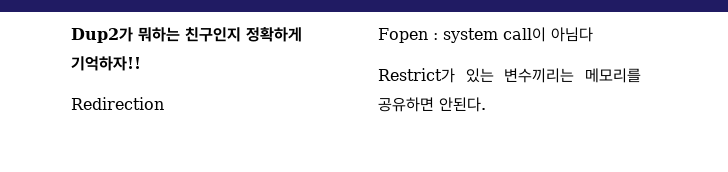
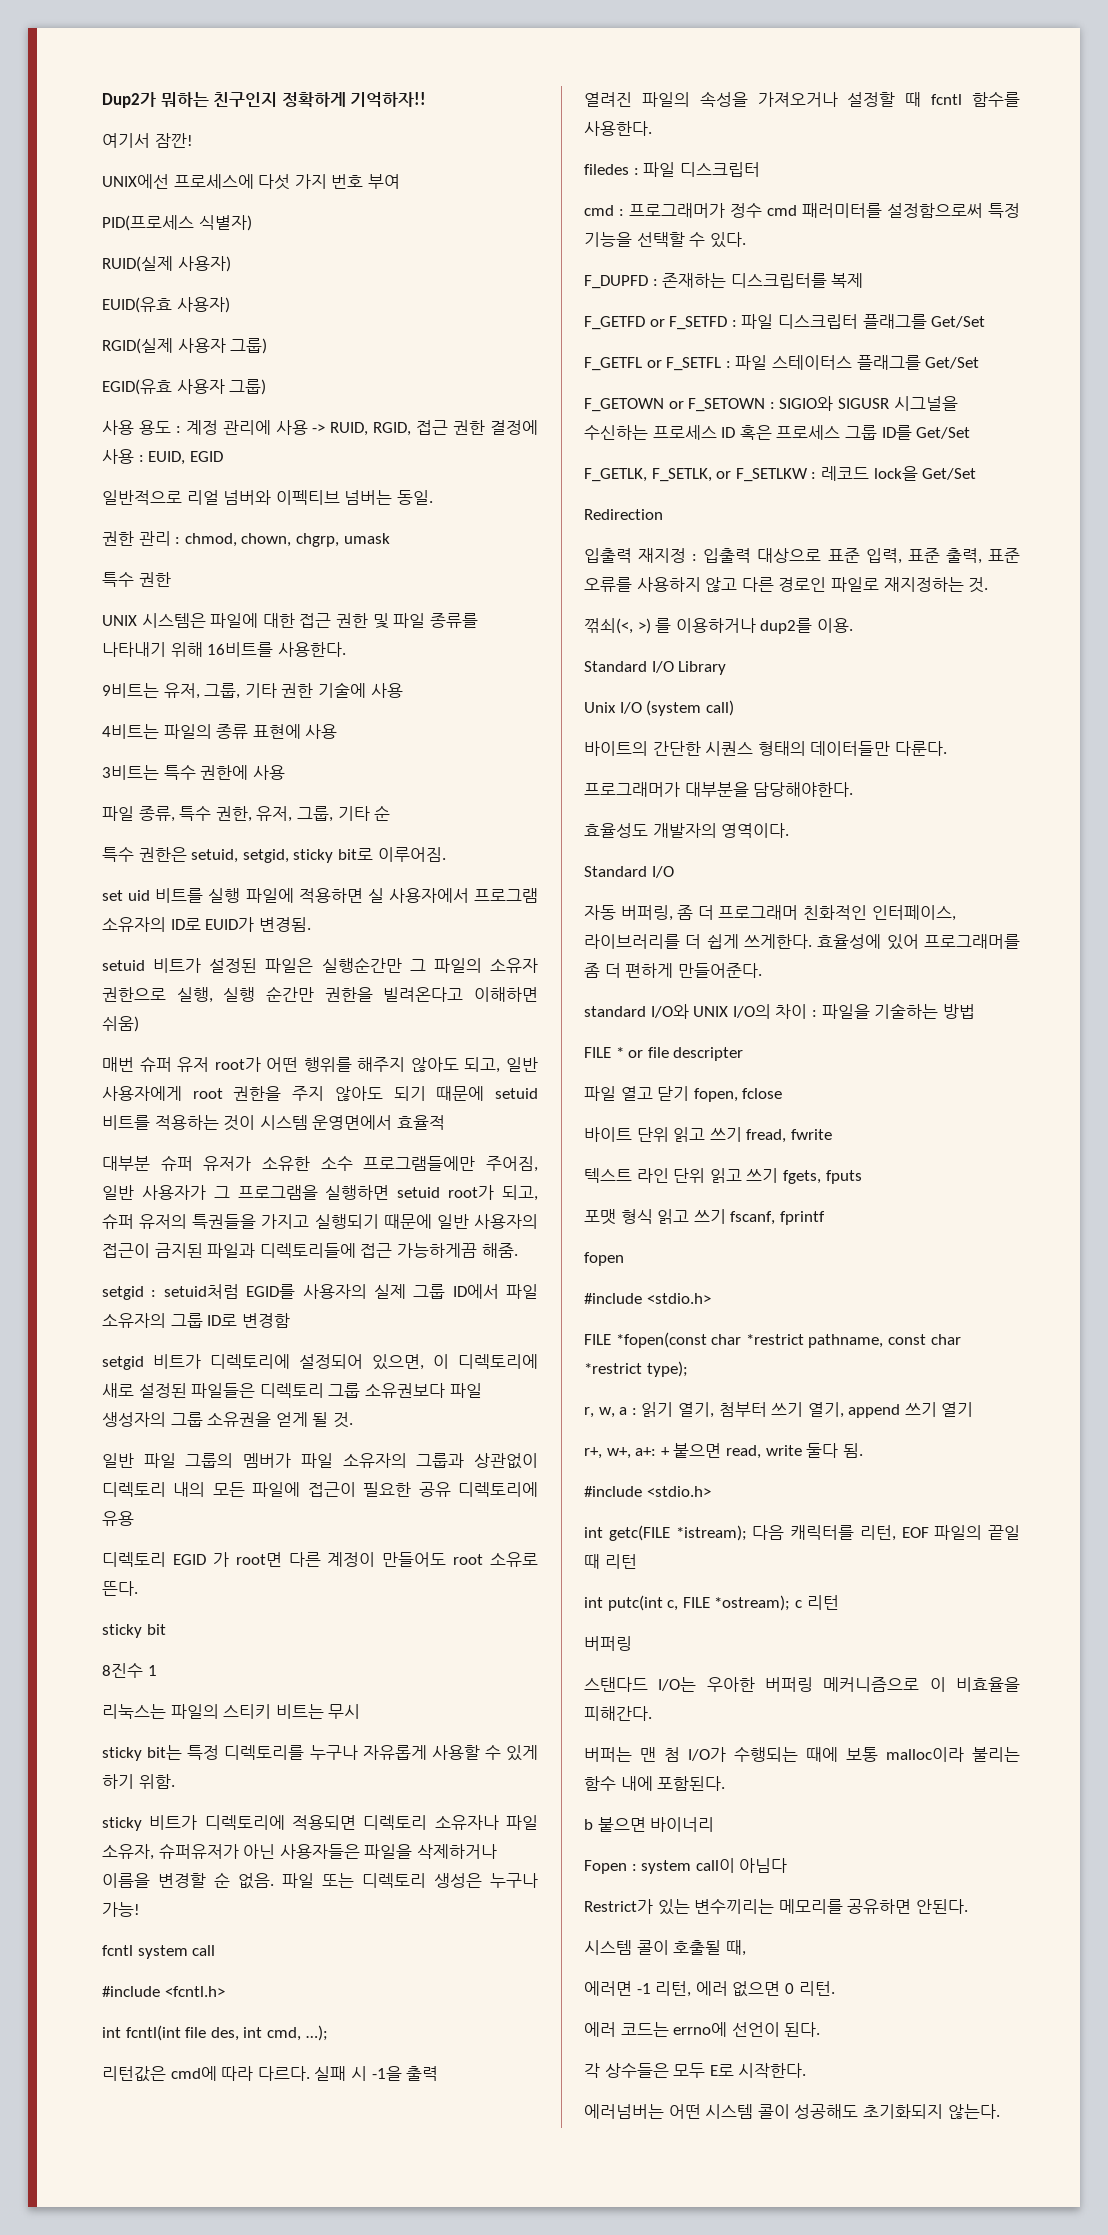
+ 여기서 잠깐!
+ UNIX에선 프로세스에 다섯 가지 번호 부여
+ PID(프로세스 식별자)
+ RUID(실제 사용자)
+ EUID(유효 사용자)
+ RGID(실제 사용자 그룹)
+ EGID(유효 사용자 그룹)
+ 사용 용도 : 계정 관리에 사용 -> RUID, RGID, 접근 권한 결정에 사용 : EUID, EGID
+ 일반적으로 리얼 넘버와 이펙티브 넘버는 동일.
+ 권한 관리 : chmod, chown, chgrp, umask
+ 특수 권한
+ UNIX 시스템은 파일에 대한 접근 권한 및 파일 종류를 나타내기 위해 16비트를 사용한다.
+ 9비트는 유저, 그룹, 기타 권한 기술에 사용
+ 4비트는 파일의 종류 표현에 사용
+ 3비트는 특수 권한에 사용
+ 파일 종류, 특수 권한, 유저, 그룹, 기타 순
+ 특수 권한은 setuid, setgid, sticky bit로 이루어짐.
+ set uid 비트를 실행 파일에 적용하면 실 사용자에서 프로그램 소유자의 ID로 EUID가 변경됨.
+ setuid 비트가 설정된 파일은 실행순간만 그 파일의 소유자 권한으로 실행, 실행 순간만 권한을 빌려온다고 이해하면 쉬움)
+ 매번 슈퍼 유저 root가 어떤 행위를 해주지 않아도 되고, 일반 사용자에게 root 권한을 주지 않아도 되기 때문에 setuid 비트를 적용하는 것이 시스템 운영면에서 효율적
+ 대부분 슈퍼 유저가 소유한 소수 프로그램들에만 주어짐, 일반 사용자가 그 프로그램을 실행하면 setuid root가 되고, 슈퍼 유저의 특권들을 가지고 실행되기 때문에 일반 사용자의 접근이 금지된 파일과 디렉토리들에 접근 가능하게끔 해줌.
+ setgid : setuid처럼 EGID를 사용자의 실제 그룹 ID에서 파일 소유자의 그룹 ID로 변경함
+ setgid 비트가 디렉토리에 설정되어 있으면, 이 디렉토리에 새로 설정된 파일들은 디렉토리 그룹 소유권보다 파일 생성자의 그룹 소유권을 얻게 될 것.
+ 일반 파일 그룹의 멤버가 파일 소유자의 그룹과 상관없이 디렉토리 내의 모든 파일에 접근이 필요한 공유 디렉토리에 유용
+ 디렉토리 EGID 가 root면 다른 계정이 만들어도 root 소유로 뜬다.
+ sticky bit
+ 8진수 1
+ 리눅스는 파일의 스티키 비트는 무시
+ sticky bit는 특정 디렉토리를 누구나 자유롭게 사용할 수 있게 하기 위함.
+ sticky 비트가 디렉토리에 적용되면 디렉토리 소유자나 파일 소유자, 슈퍼유저가 아닌 사용자들은 파일을 삭제하거나 이름을 변경할 순 없음. 파일 또는 디렉토리 생성은 누구나 가능!
+ fcntl system call
+ #include <fcntl.h>
+ int fcntl(int file des, int cmd, …);
+ 리턴값은 cmd에 따라 다르다. 실패 시 -1을 출력
+ 열려진 파일의 속성을 가져오거나 설정할 때 fcntl 함수를 사용한다.
+ filedes : 파일 디스크립터
+ cmd : 프로그래머가 정수 cmd 패러미터를 설정함으로써 특정 기능을 선택할 수 있다.
+ F_DUPFD : 존재하는 디스크립터를 복제
+ F_GETFD or F_SETFD : 파일 디스크립터 플래그를 Get/Set
+ F_GETFL or F_SETFL : 파일 스테이터스 플래그를 Get/Set
+ F_GETOWN or F_SETOWN : SIGIO와 SIGUSR 시그널을 수신하는 프로세스 ID 혹은 프로세스 그룹 ID를 Get/Set
+ F_GETLK, F_SETLK, or F_SETLKW : 레코드 lock을 Get/Set
  Redirection
+ 입출력 재지정 : 입출력 대상으로 표준 입력, 표준 출력, 표준 오류를 사용하지 않고 다른 경로인 파일로 재지정하는 것.
+ 꺾쇠(<, >) 를 이용하거나 dup2를 이용.
+ Standard I/O Library
+ Unix I/O (system call)
+ 바이트의 간단한 시퀀스 형태의 데이터들만 다룬다.
+ 프로그래머가 대부분을 담당해야한다.
+ 효율성도 개발자의 영역이다.
+ Standard I/O
+ 자동 버퍼링, 좀 더 프로그래머 친화적인 인터페이스, 라이브러리를 더 쉽게 쓰게한다. 효율성에 있어 프로그래머를 좀 더 편하게 만들어준다.
+ standard I/O와 UNIX I/O의 차이 : 파일을 기술하는 방법
+ FILE * or file descripter
+ 파일 열고 닫기 fopen, fclose
+ 바이트 단위 읽고 쓰기 fread, fwrite
+ 텍스트 라인 단위 읽고 쓰기 fgets, fputs
+ 포맷 형식 읽고 쓰기 fscanf, fprintf
+ fopen
+ #include <stdio.h>
+ FILE *fopen(const char *restrict pathname, const char *restrict type);
+ r, w, a : 읽기 열기, 첨부터 쓰기 열기, append 쓰기 열기
+ r+, w+, a+: + 붙으면 read, write 둘다 됨.
+ #include <stdio.h>
+ int getc(FILE *istream); 다음 캐릭터를 리턴, EOF 파일의 끝일 때 리턴
+ int putc(int c, FILE *ostream); c 리턴
+ 버퍼링
+ 스탠다드 I/O는 우아한 버퍼링 메커니즘으로 이 비효율을 피해간다.
+ 버퍼는 맨 첨 I/O가 수행되는 때에 보통 malloc이라 불리는 함수 내에 포함된다.
+ b 붙으면 바이너리
+ 시스템 콜이 호출될 때,
+ 에러면 -1 리턴, 에러 없으면 0 리턴.
+ 에러 코드는 errno에 선언이 된다.
+ 각 상수들은 모두 E로 시작한다.
+ 에러넘버는 어떤 시스템 콜이 성공해도 초기화되지 않는다.

